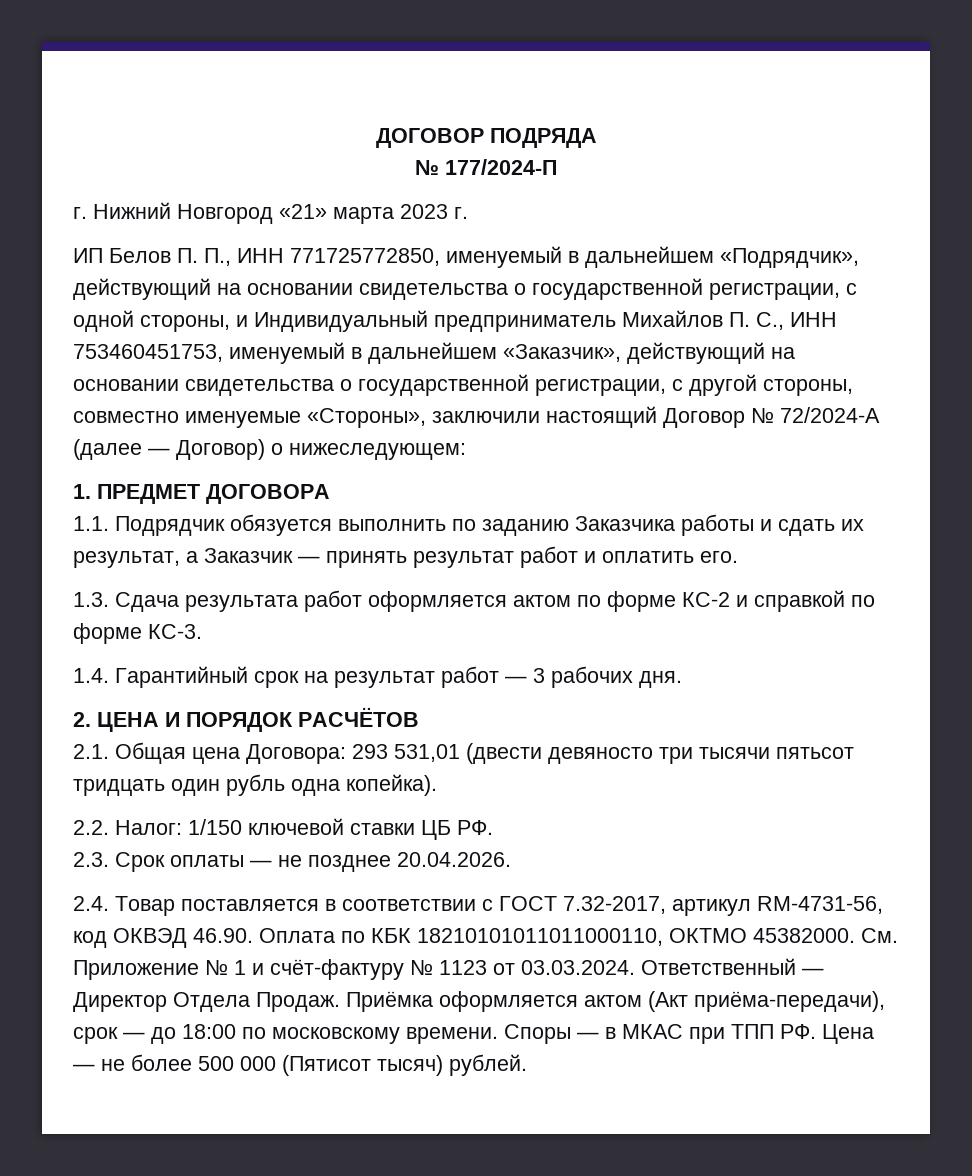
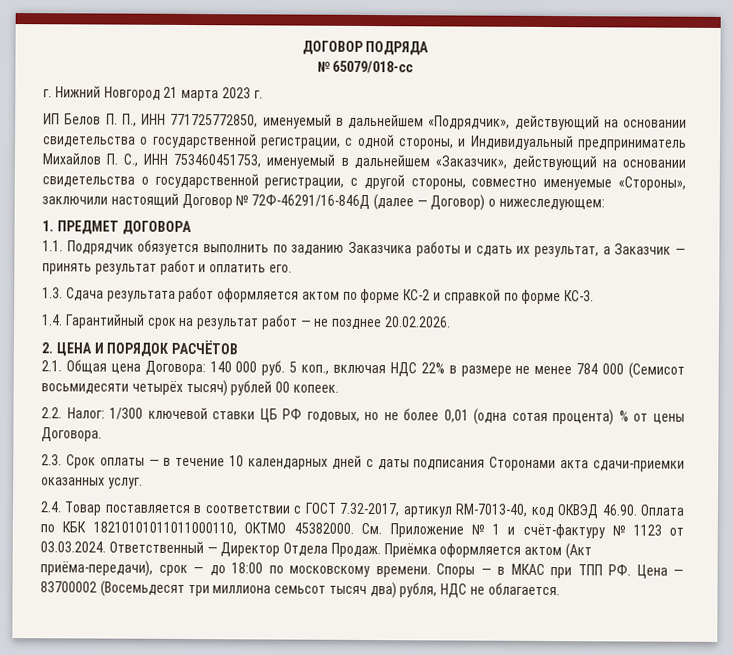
- № 177/2024-П
+ № 65079/018-сс
- г. Нижний Новгород «21» марта 2023 г.
+ г. Нижний Новгород 21 марта 2023 г.
- ИП Белов П. П., ИНН 771725772850, именуемый в дальнейшем «Подрядчик», действующий на основании свидетельства о государственной регистрации, с одной стороны, и Индивидуальный предприниматель Михайлов П. С., ИНН 753460451753, именуемый в дальнейшем «Заказчик», действующий на основании свидетельства о государственной регистрации, с другой стороны, совместно именуемые «Стороны», заключили настоящий Договор № 72/2024-А (далее — Договор) о нижеследующем:
+ ИП Белов П. П., ИНН 771725772850, именуемый в дальнейшем «Подрядчик», действующий на основании свидетельства о государственной регистрации, с одной стороны, и Индивидуальный предприниматель Михайлов П. С., ИНН 753460451753, именуемый в дальнейшем «Заказчик», действующий на основании свидетельства о государственной регистрации, с другой стороны, совместно именуемые «Стороны», заключили настоящий Договор № 72Ф-46291/16-846Д (далее — Договор) о нижеследующем:
- 1.4. Гарантийный срок на результат работ — 3 рабочих дня.
+ 1.4. Гарантийный срок на результат работ — не позднее 20.02.2026.
- 2.1. Общая цена Договора: 293 531,01 (двести девяносто три тысячи пятьсот тридцать один рубль одна копейка).
+ 2.1. Общая цена Договора: 140 000 руб. 5 коп., включая НДС 22% в размере не менее 784 000 (Семисот восьмидесяти четырёх тысяч) рублей 00 копеек.
- 2.2. Налог: 1/150 ключевой ставки ЦБ РФ.
- 2.3. Срок оплаты — не позднее 20.04.2026.
+ 2.2. Налог: 1/300 ключевой ставки ЦБ РФ годовых, но не более 0,01 (одна сотая процента) % от цены Договора.
+ 2.3. Срок оплаты — в течение 10 календарных дней с даты подписания Сторонами акта сдачи-приемки оказанных услуг.
- 2.4. Товар поставляется в соответствии с ГОСТ 7.32-2017, артикул RM-4731-56, код ОКВЭД 46.90. Оплата по КБК 18210101011011000110, ОКТМО 45382000.
+ 2.4. Товар поставляется в соответствии с ГОСТ 7.32-2017, артикул RM-7013-40, код ОКВЭД 46.90. Оплата по КБК 18210101011011000110, ОКТМО 45382000.
- Споры — в МКАС при ТПП РФ. Цена — не более 500 000 (Пятисот тысяч) рублей.
+ Споры — в МКАС при ТПП РФ. Цена — 83700002 (Восемьдесят три миллиона семьсот тысяч два) рубля, НДС не облагается.

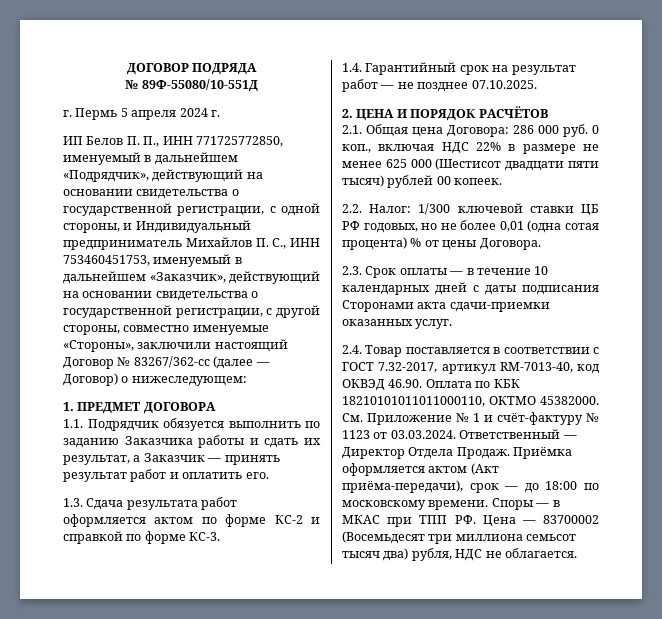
- № 65079/018-сс
- г. Нижний Новгород 21 марта 2023 г.
+ № 89Ф-55080/10-551Д
+ г. Пермь 5 апреля 2024 г.
- ИП Белов П. П., ИНН 771725772850, именуемый в дальнейшем «Подрядчик», действующий на основании свидетельства о государственной регистрации, с одной стороны, и Индивидуальный предприниматель Михайлов П. С., ИНН 753460451753, именуемый в дальнейшем «Заказчик», действующий на основании свидетельства о государственной регистрации, с другой стороны, совместно именуемые «Стороны», заключили настоящий Договор № 72Ф-46291/16-846Д (далее — Договор) о нижеследующем:
+ ИП Белов П. П., ИНН 771725772850, именуемый в дальнейшем «Подрядчик», действующий на основании свидетельства о государственной регистрации, с одной стороны, и Индивидуальный предприниматель Михайлов П. С., ИНН 753460451753, именуемый в дальнейшем «Заказчик», действующий на основании свидетельства о государственной регистрации, с другой стороны, совместно именуемые «Стороны», заключили настоящий Договор № 83267/362-сс (далее — Договор) о нижеследующем:
- 1.4. Гарантийный срок на результат работ — не позднее 20.02.2026.
+ 1.4. Гарантийный срок на результат работ — не позднее 07.10.2025.
- 2.1. Общая цена Договора: 140 000 руб. 5 коп., включая НДС 22% в размере не менее 784 000 (Семисот восьмидесяти четырёх тысяч) рублей 00 копеек.
+ 2.1. Общая цена Договора: 286 000 руб. 0 коп., включая НДС 22% в размере не менее 625 000 (Шестисот двадцати пяти тысяч) рублей 00 копеек.

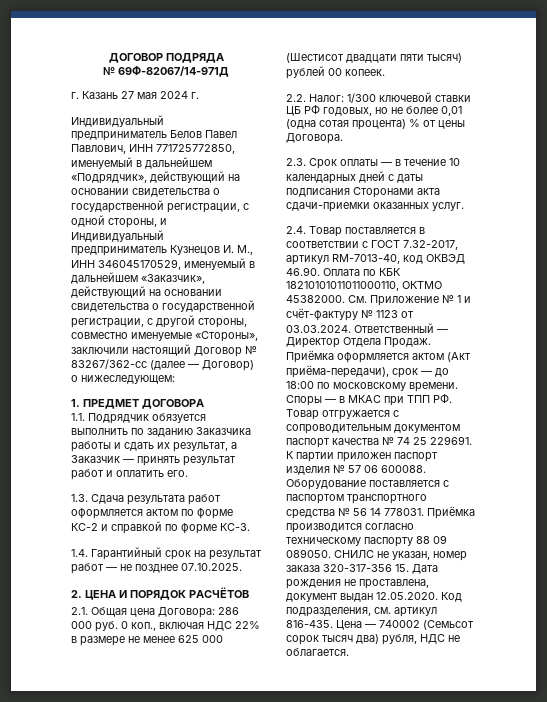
- № 89Ф-55080/10-551Д
- г. Пермь 5 апреля 2024 г.
+ № 69Ф-82067/14-971Д
+ г. Казань 27 мая 2024 г.
- ИП Белов П. П., ИНН 771725772850, именуемый в дальнейшем «Подрядчик», действующий на основании свидетельства о государственной регистрации, с одной стороны, и Индивидуальный предприниматель Михайлов П. С., ИНН 753460451753, именуемый в дальнейшем «Заказчик», действующий на основании свидетельства о государственной регистрации, с другой стороны, совместно именуемые «Стороны», заключили настоящий Договор № 83267/362-сс (далее — Договор) о нижеследующем:
+ Индивидуальный предприниматель Белов Павел Павлович, ИНН 771725772850, именуемый в дальнейшем «Подрядчик», действующий на основании свидетельства о государственной регистрации, с одной стороны, и Индивидуальный предприниматель Кузнецов И. М., ИНН 346045170529, именуемый в дальнейшем «Заказчик», действующий на основании свидетельства о государственной регистрации, с другой стороны, совместно именуемые «Стороны», заключили настоящий Договор № 83267/362-сс (далее — Договор) о нижеследующем:
- Споры — в МКАС при ТПП РФ. Цена — 83700002 (Восемьдесят три миллиона семьсот тысяч два) рубля, НДС не облагается.
+ Споры — в МКАС при ТПП РФ. Товар отгружается с сопроводительным документом паспорт качества № 74 25 229691. К партии приложен паспорт изделия № 57 06 600088. Оборудование поставляется с паспортом транспортного средства № 56 14 778031. Приёмка производится согласно техническому паспорту 88 09 089050. СНИЛС не указан, номер заказа 320-317-356 15. Дата рождения не проставлена, документ выдан 12.05.2020. Код подразделения, см. артикул 816-435. Цена — 740002 (Семьсот сорок тысяч два) рубля, НДС не облагается.

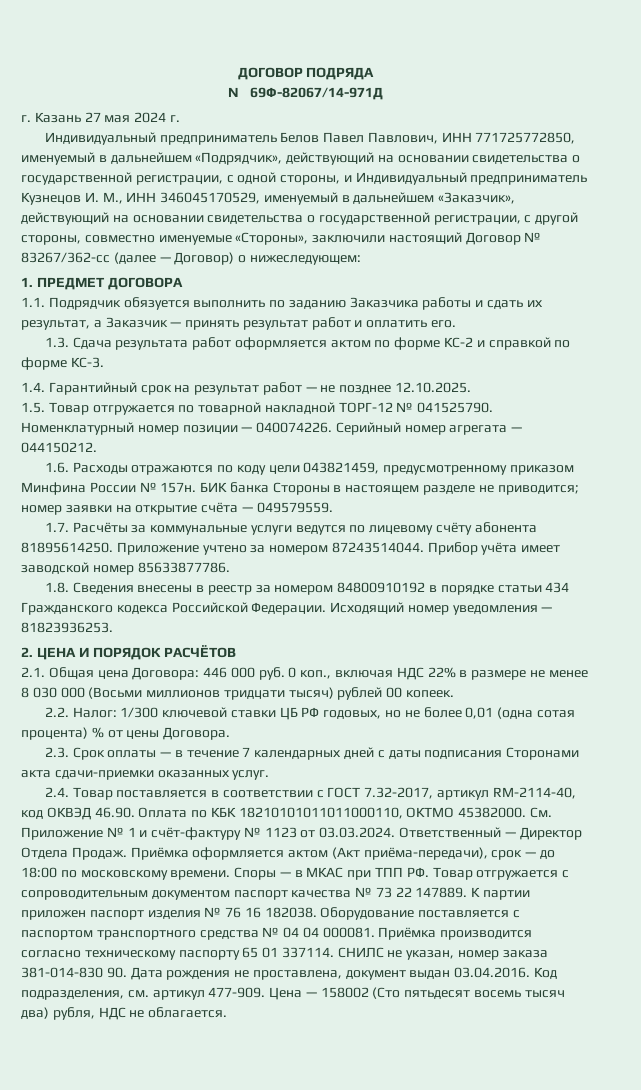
- 1.4. Гарантийный срок на результат работ — не позднее 07.10.2025.
+ 1.4. Гарантийный срок на результат работ — не позднее 12.10.2025.
+ 1.5. Товар отгружается по товарной накладной ТОРГ-12 № 041525790. Номенклатурный номер позиции — 040074226. Серийный номер агрегата — 044150212.
+ 1.6. Расходы отражаются по коду цели 043821459, предусмотренному приказом Минфина России № 157н. БИК банка Стороны в настоящем разделе не приводится; номер заявки на открытие счёта — 049579559.
+ 1.7. Расчёты за коммунальные услуги ведутся по лицевому счёту абонента 81895614250. Приложение учтено за номером 87243514044. Прибор учёта имеет заводской номер 85633877786.
+ 1.8. Сведения внесены в реестр за номером 84800910192 в порядке статьи 434 Гражданского кодекса Российской Федерации. Исходящий номер уведомления — 81823936253.
- 2.1. Общая цена Договора: 286 000 руб. 0 коп., включая НДС 22% в размере не менее 625 000 (Шестисот двадцати пяти тысяч) рублей 00 копеек.
+ 2.1. Общая цена Договора: 446 000 руб. 0 коп., включая НДС 22% в размере не менее 8 030 000 (Восьми миллионов тридцати тысяч) рублей 00 копеек.
- 2.3. Срок оплаты — в течение 10 календарных дней с даты подписания Сторонами акта сдачи-приемки оказанных услуг.
+ 2.3. Срок оплаты — в течение 7 календарных дней с даты подписания Сторонами акта сдачи-приемки оказанных услуг.
- 2.4. Товар поставляется в соответствии с ГОСТ 7.32-2017, артикул RM-7013-40, код ОКВЭД 46.90. Оплата по КБК 18210101011011000110, ОКТМО 45382000.
+ 2.4. Товар поставляется в соответствии с ГОСТ 7.32-2017, артикул RM-2114-40, код ОКВЭД 46.90. Оплата по КБК 18210101011011000110, ОКТМО 45382000.
- Споры — в МКАС при ТПП РФ. Товар отгружается с сопроводительным документом паспорт качества № 74 25 229691.
+ Споры — в МКАС при ТПП РФ. Товар отгружается с сопроводительным документом паспорт качества № 73 22 147889.
- К партии приложен паспорт изделия № 57 06 600088.
+ К партии приложен паспорт изделия № 76 16 182038.
- Оборудование поставляется с паспортом транспортного средства № 56 14 778031.
+ Оборудование поставляется с паспортом транспортного средства № 04 04 000081.
- Приёмка производится согласно техническому паспорту 88 09 089050.
+ Приёмка производится согласно техническому паспорту 65 01 337114.
- СНИЛС не указан, номер заказа 320-317-356 15. Дата рождения не проставлена, документ выдан 12.05.2020. Код подразделения, см. артикул 816-435.
+ СНИЛС не указан, номер заказа 381-014-830 90. Дата рождения не проставлена, документ выдан 03.04.2016. Код подразделения, см. артикул 477-909.
- Цена — 740002 (Семьсот сорок тысяч два) рубля, НДС не облагается.
+ Цена — 158002 (Сто пятьдесят восемь тысяч два) рубля, НДС не облагается.

